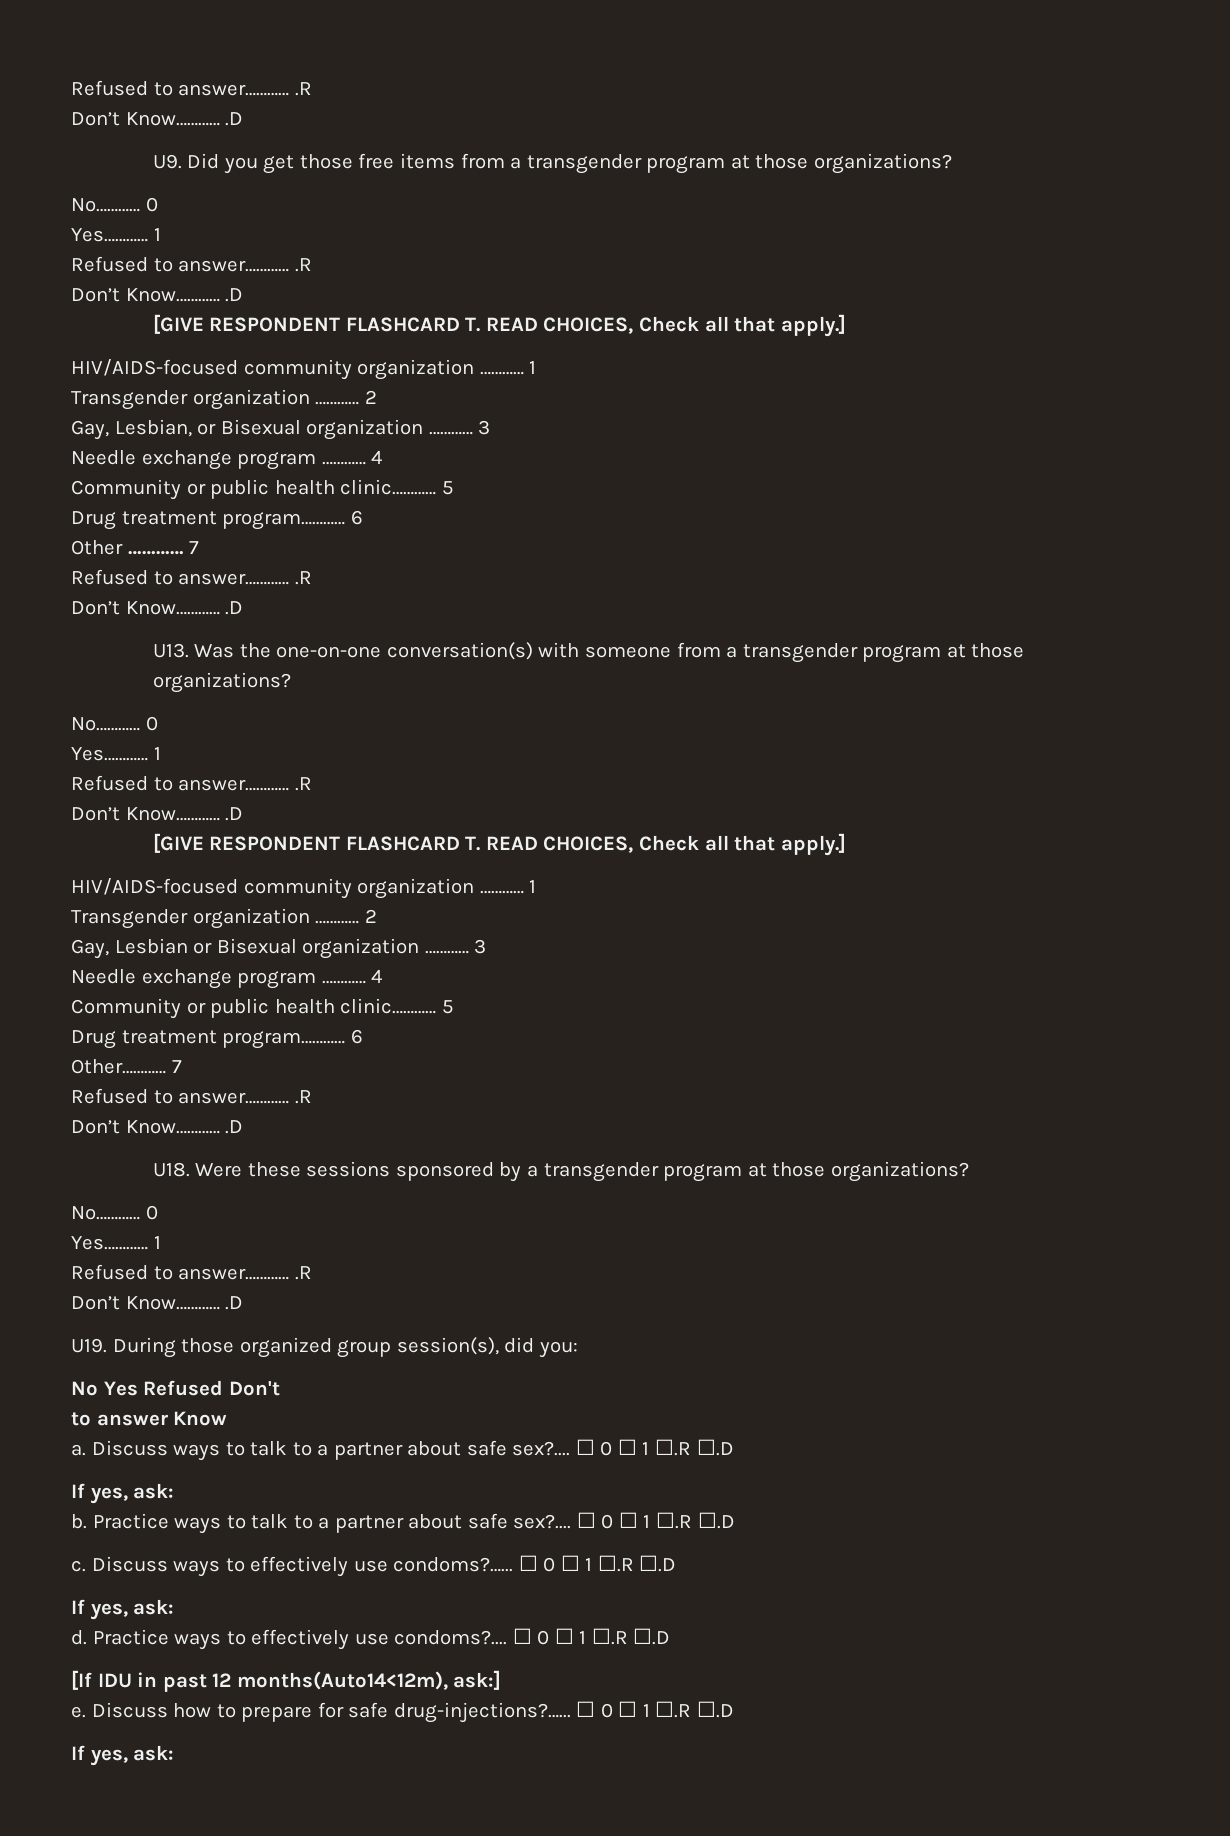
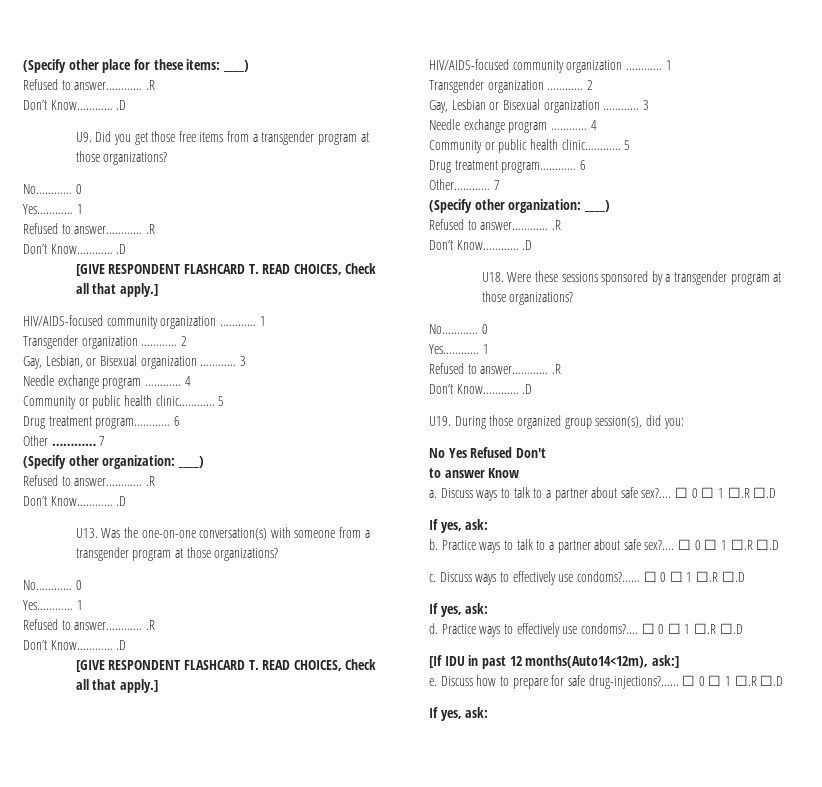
+ (Specify other place for these items: ____)
  Other ………… 7
+ (Specify other organization: ____)
  Other………… 7
+ (Specify other organization: ____)

